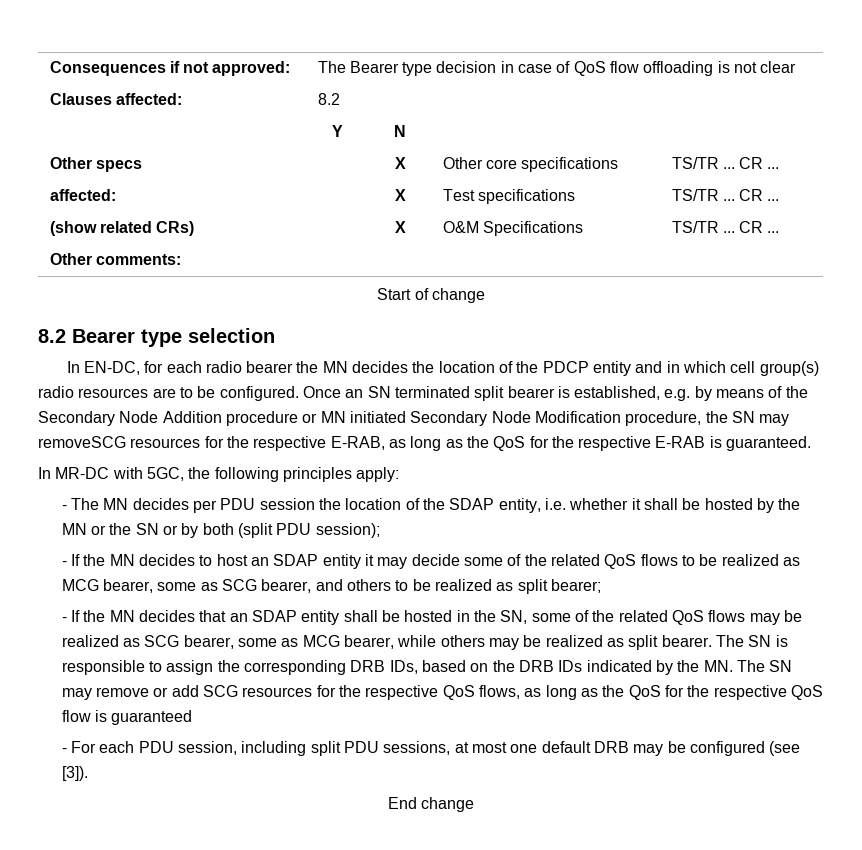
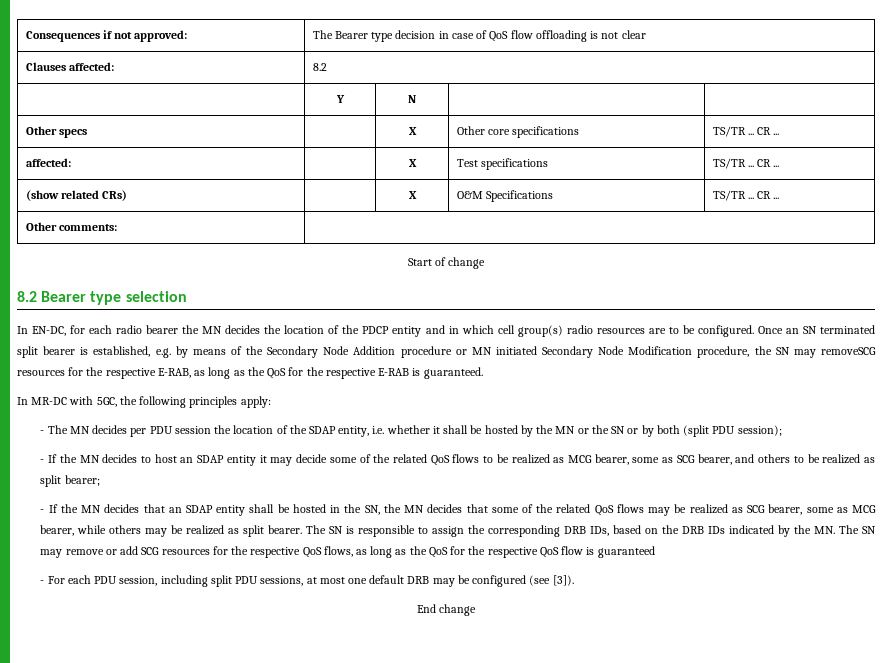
- - If the MN decides that an SDAP entity shall be hosted in the SN, some of the related QoS flows may be realized as SCG bearer, some as MCG bearer, while others may be realized as split bearer.
+ - If the MN decides that an SDAP entity shall be hosted in the SN, the MN decides that some of the related QoS flows may be realized as SCG bearer, some as MCG bearer, while others may be realized as split bearer.

